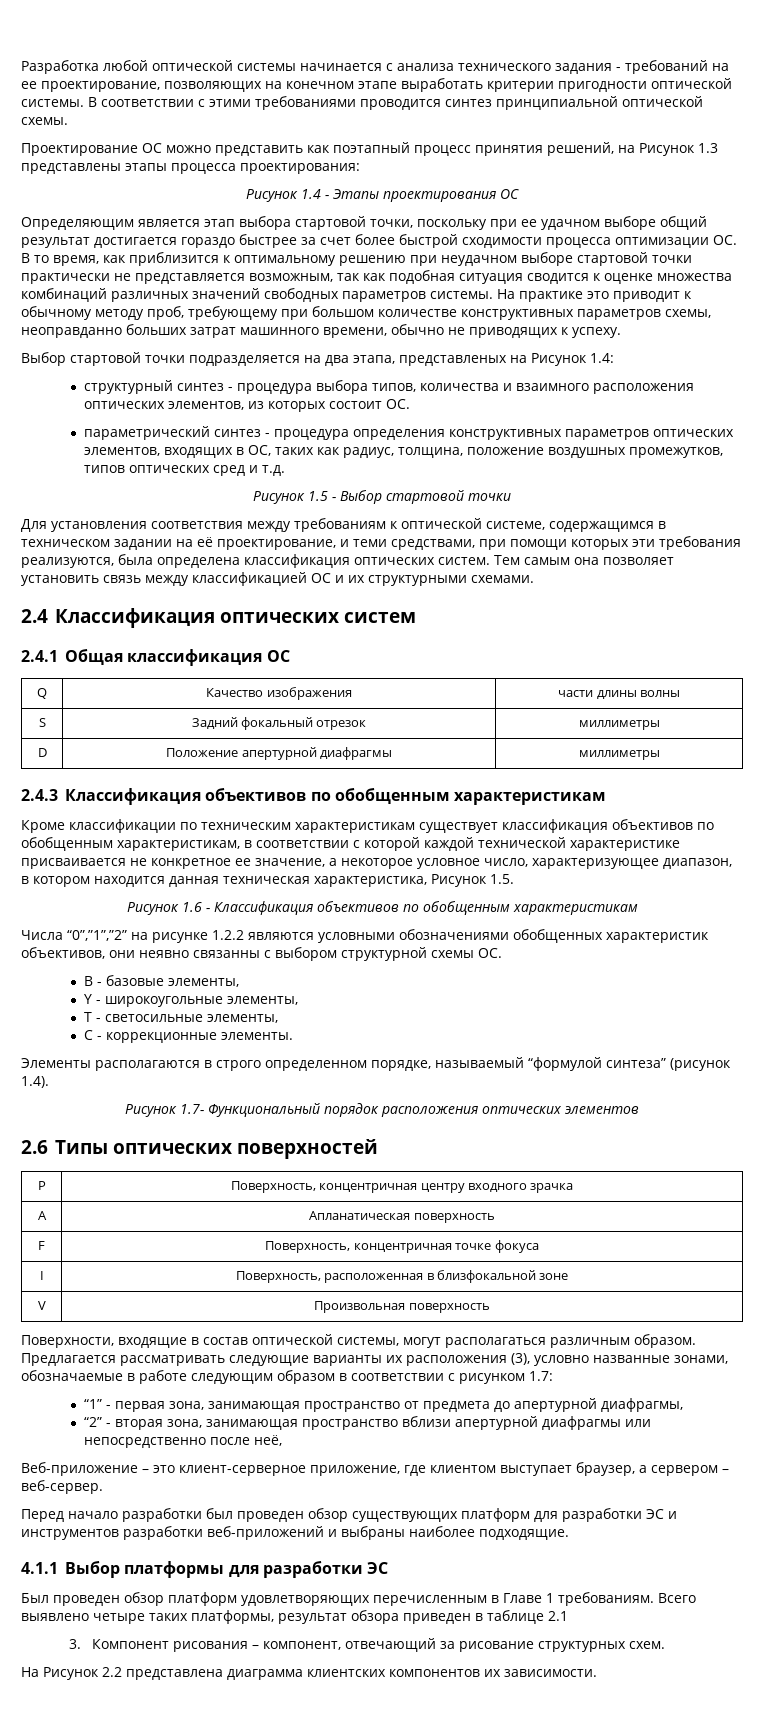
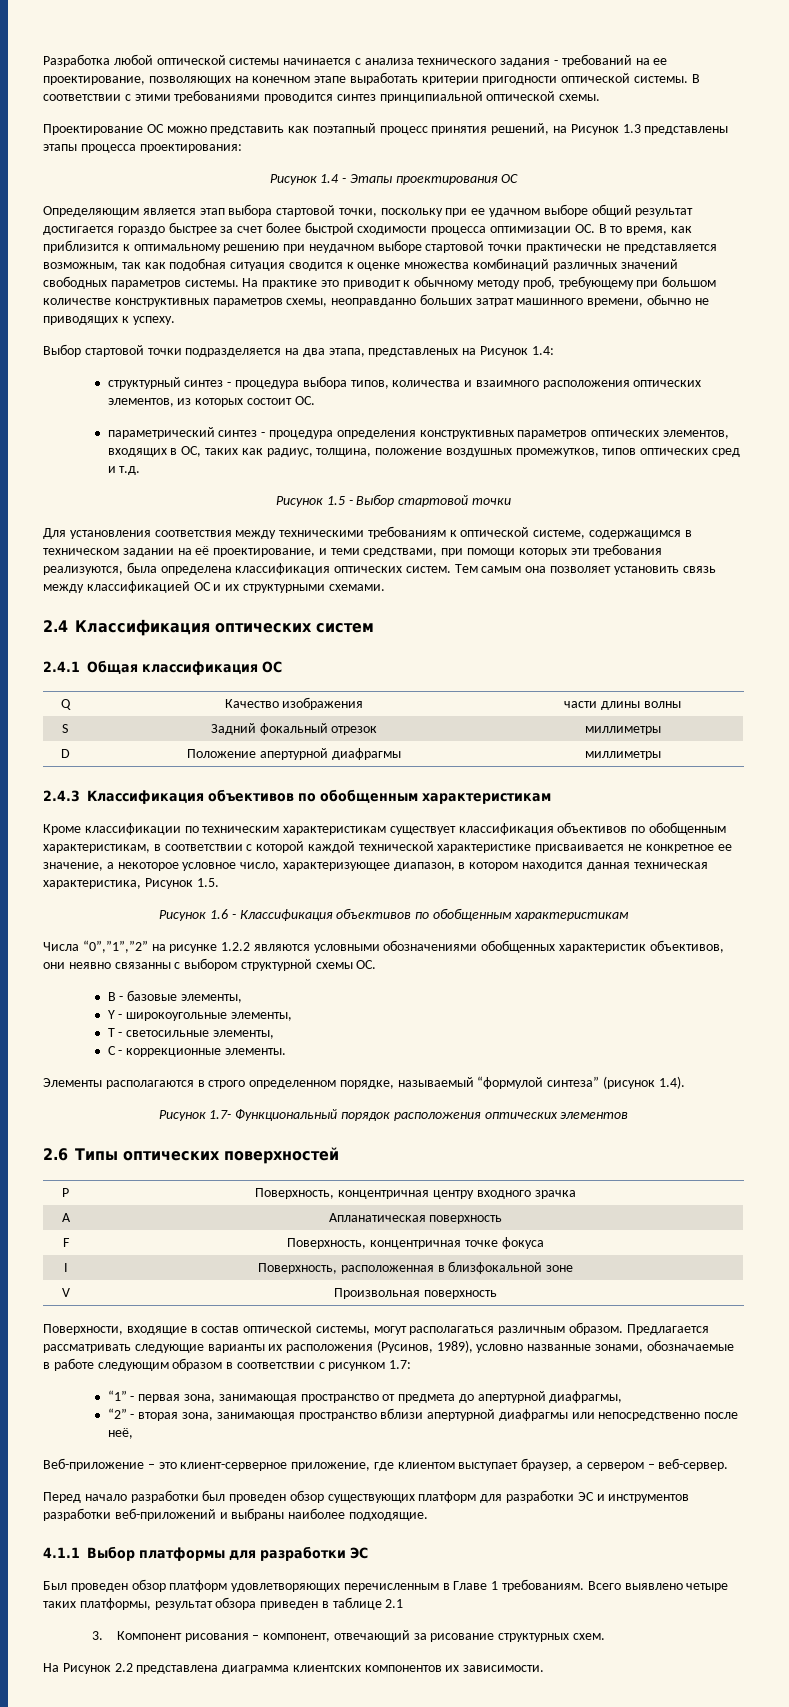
- Для установления соответствия между требованиям к оптической системе, содержащимся в техническом задании на её проектирование, и теми средствами, при помощи которых эти требования реализуются, была определена классификация оптических систем.
+ Для установления соответствия между техническими требованиям к оптической системе, содержащимся в техническом задании на её проектирование, и теми средствами, при помощи которых эти требования реализуются, была определена классификация оптических систем.
- Предлагается рассматривать следующие варианты их расположения (3), условно названные зонами, обозначаемые в работе следующим образом в соответствии с рисунком 1.7:
+ Предлагается рассматривать следующие варианты их расположения (Русинов, 1989), условно названные зонами, обозначаемые в работе следующим образом в соответствии с рисунком 1.7:

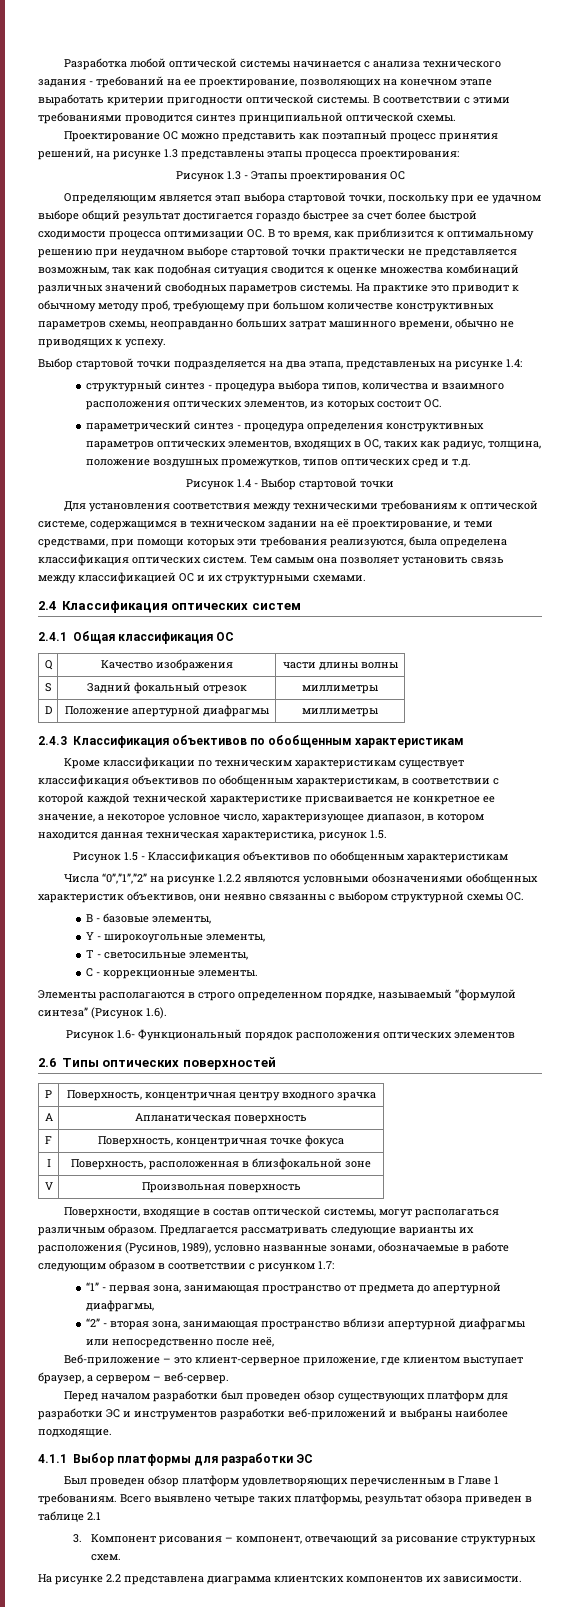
- Проектирование ОС можно представить как поэтапный процесс принятия решений, на Рисунок 1.3 представлены этапы процесса проектирования:
+ Проектирование ОС можно представить как поэтапный процесс принятия решений, на рисунке 1.3 представлены этапы процесса проектирования:
- Рисунок 1.4 - Этапы проектирования ОС
+ Рисунок 1.3 - Этапы проектирования ОС
- Выбор стартовой точки подразделяется на два этапа, представленых на Рисунок 1.4:
+ Выбор стартовой точки подразделяется на два этапа, представленых на рисунке 1.4:
- Рисунок 1.5 - Выбор стартовой точки
+ Рисунок 1.4 - Выбор стартовой точки
- Кроме классификации по техническим характеристикам существует классификация объективов по обобщенным характеристикам, в соответствии с которой каждой технической характеристике присваивается не конкретное ее значение, а некоторое условное число, характеризующее диапазон, в котором находится данная техническая характеристика, Рисунок 1.5.
+ Кроме классификации по техническим характеристикам существует классификация объективов по обобщенным характеристикам, в соответствии с которой каждой технической характеристике присваивается не конкретное ее значение, а некоторое условное число, характеризующее диапазон, в котором находится данная техническая характеристика, рисунок 1.5.
- Рисунок 1.6 - Классификация объективов по обобщенным характеристикам
+ Рисунок 1.5 - Классификация объективов по обобщенным характеристикам
- Элементы располагаются в строго определенном порядке, называемый “формулой синтеза” (рисунок 1.4).
- Рисунок 1.7- Функциональный порядок расположения оптических элементов
+ Элементы располагаются в строго определенном порядке, называемый “формулой синтеза” (Рисунок 1.6).
+ Рисунок 1.6- Функциональный порядок расположения оптических элементов
- Перед начало разработки был проведен обзор существующих платформ для разработки ЭС и инструментов разработки веб-приложений и выбраны наиболее подходящие.
+ Перед началом разработки был проведен обзор существующих платформ для разработки ЭС и инструментов разработки веб-приложений и выбраны наиболее подходящие.
- На Рисунок 2.2 представлена диаграмма клиентских компонентов их зависимости.
+ На рисунке 2.2 представлена диаграмма клиентских компонентов их зависимости.

